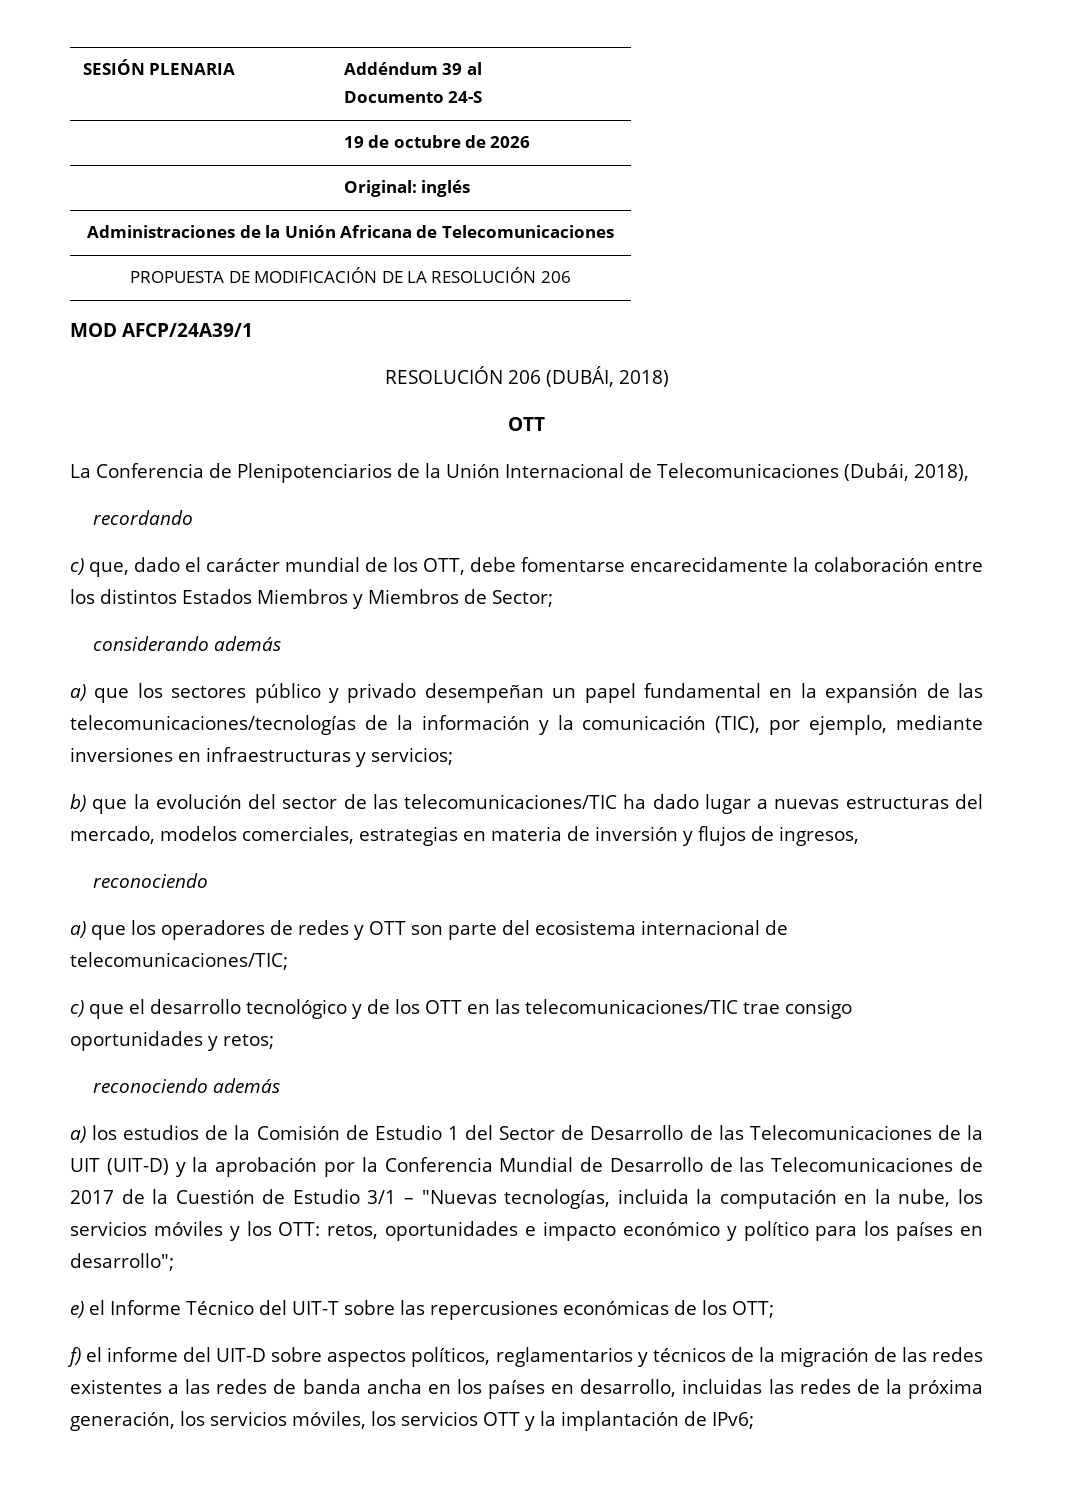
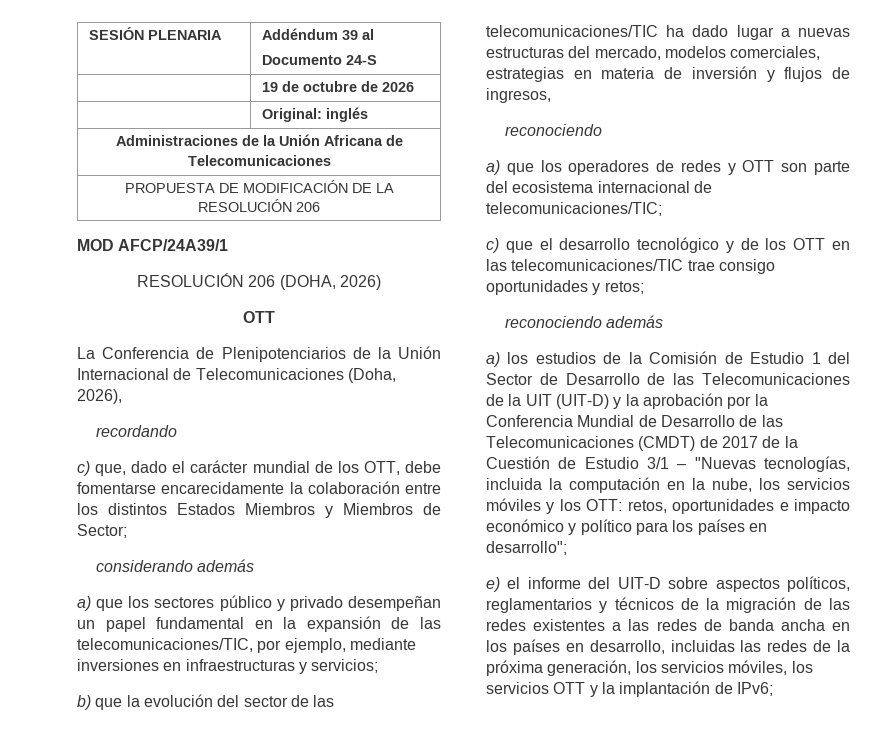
- RESOLUCIÓN 206 (DUBÁI, 2018)
+ RESOLUCIÓN 206 (DOHA, 2026)
- La Conferencia de Plenipotenciarios de la Unión Internacional de Telecomunicaciones (Dubái, 2018),
+ La Conferencia de Plenipotenciarios de la Unión Internacional de Telecomunicaciones (Doha, 2026),
- a) que los sectores público y privado desempeñan un papel fundamental en la expansión de las telecomunicaciones/tecnologías de la información y la comunicación (TIC), por ejemplo, mediante inversiones en infraestructuras y servicios;
+ a) que los sectores público y privado desempeñan un papel fundamental en la expansión de las telecomunicaciones/TIC, por ejemplo, mediante inversiones en infraestructuras y servicios;
- a) los estudios de la Comisión de Estudio 1 del Sector de Desarrollo de las Telecomunicaciones de la UIT (UIT-D) y la aprobación por la Conferencia Mundial de Desarrollo de las Telecomunicaciones de 2017 de la Cuestión de Estudio 3/1 – "Nuevas tecnologías, incluida la computación en la nube, los servicios móviles y los OTT:
+ a) los estudios de la Comisión de Estudio 1 del Sector de Desarrollo de las Telecomunicaciones de la UIT (UIT-D) y la aprobación por la Conferencia Mundial de Desarrollo de las Telecomunicaciones (CMDT) de 2017 de la Cuestión de Estudio 3/1 – "Nuevas tecnologías, incluida la computación en la nube, los servicios móviles y los OTT:
- e) el Informe Técnico del UIT-T sobre las repercusiones económicas de los OTT;
- f) el informe del UIT-D sobre aspectos políticos, reglamentarios y técnicos de la migración de las redes existentes a las redes de banda ancha en los países en desarrollo, incluidas las redes de la próxima generación, los servicios móviles, los servicios OTT y la implantación de IPv6;
+ e) el informe del UIT-D sobre aspectos políticos, reglamentarios y técnicos de la migración de las redes existentes a las redes de banda ancha en los países en desarrollo, incluidas las redes de la próxima generación, los servicios móviles, los servicios OTT y la implantación de IPv6;

